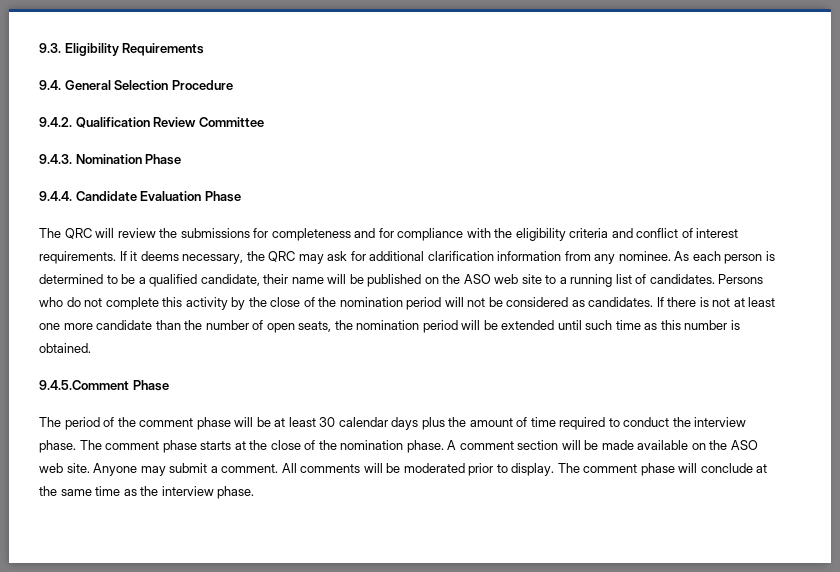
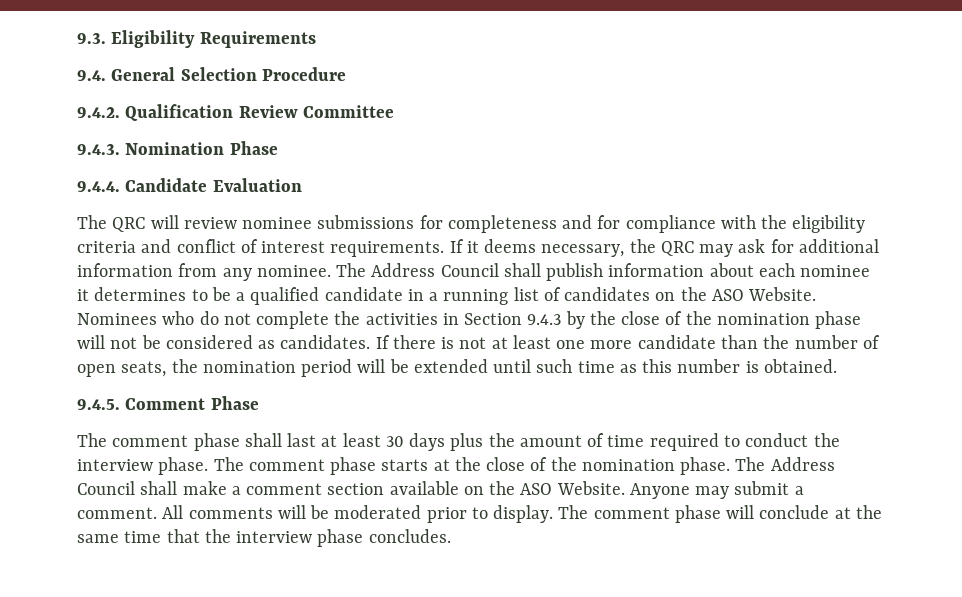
- 9.4.4. Candidate Evaluation Phase
+ 9.4.4. Candidate Evaluation
- The QRC will review the submissions for completeness and for compliance with the eligibility criteria and conflict of interest requirements.
+ The QRC will review nominee submissions for completeness and for compliance with the eligibility criteria and conflict of interest requirements.
- If it deems necessary, the QRC may ask for additional clarification information from any nominee.
+ If it deems necessary, the QRC may ask for additional information from any nominee.
- As each person is determined to be a qualified candidate, their name will be published on the ASO web site to a running list of candidates. Persons who do not complete this activity by the close of the nomination period will not be considered as candidates.
+ The Address Council shall publish information about each nominee it determines to be a qualified candidate in a running list of candidates on the ASO Website. Nominees who do not complete the activities in Section 9.4.3 by the close of the nomination phase will not be considered as candidates.
- 9.4.5.Comment Phase
- The period of the comment phase will be at least 30 calendar days plus the amount of time required to conduct the interview phase.
+ 9.4.5. Comment Phase
+ The comment phase shall last at least 30 days plus the amount of time required to conduct the interview phase.
- A comment section will be made available on the ASO web site.
+ The Address Council shall make a comment section available on the ASO Website.
- The comment phase will conclude at the same time as the interview phase.
+ The comment phase will conclude at the same time that the interview phase concludes.

